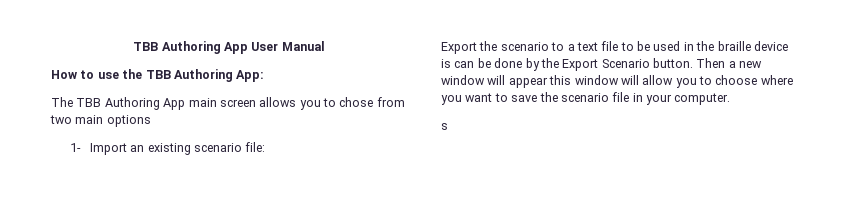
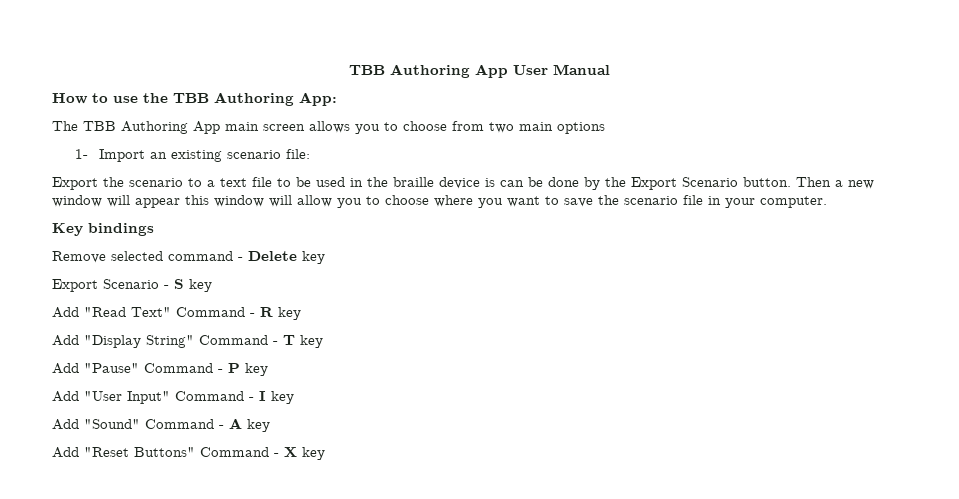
- The TBB Authoring App main screen allows you to chose from two main options
+ The TBB Authoring App main screen allows you to choose from two main options
- s
+ Key bindings
+ Remove selected command - Delete key
+ Export Scenario - S key
+ Add "Read Text" Command - R key
+ Add "Display String" Command - T key
+ Add "Pause" Command - P key
+ Add "User Input" Command - I key
+ Add "Sound" Command - A key
+ Add "Reset Buttons" Command - X key

